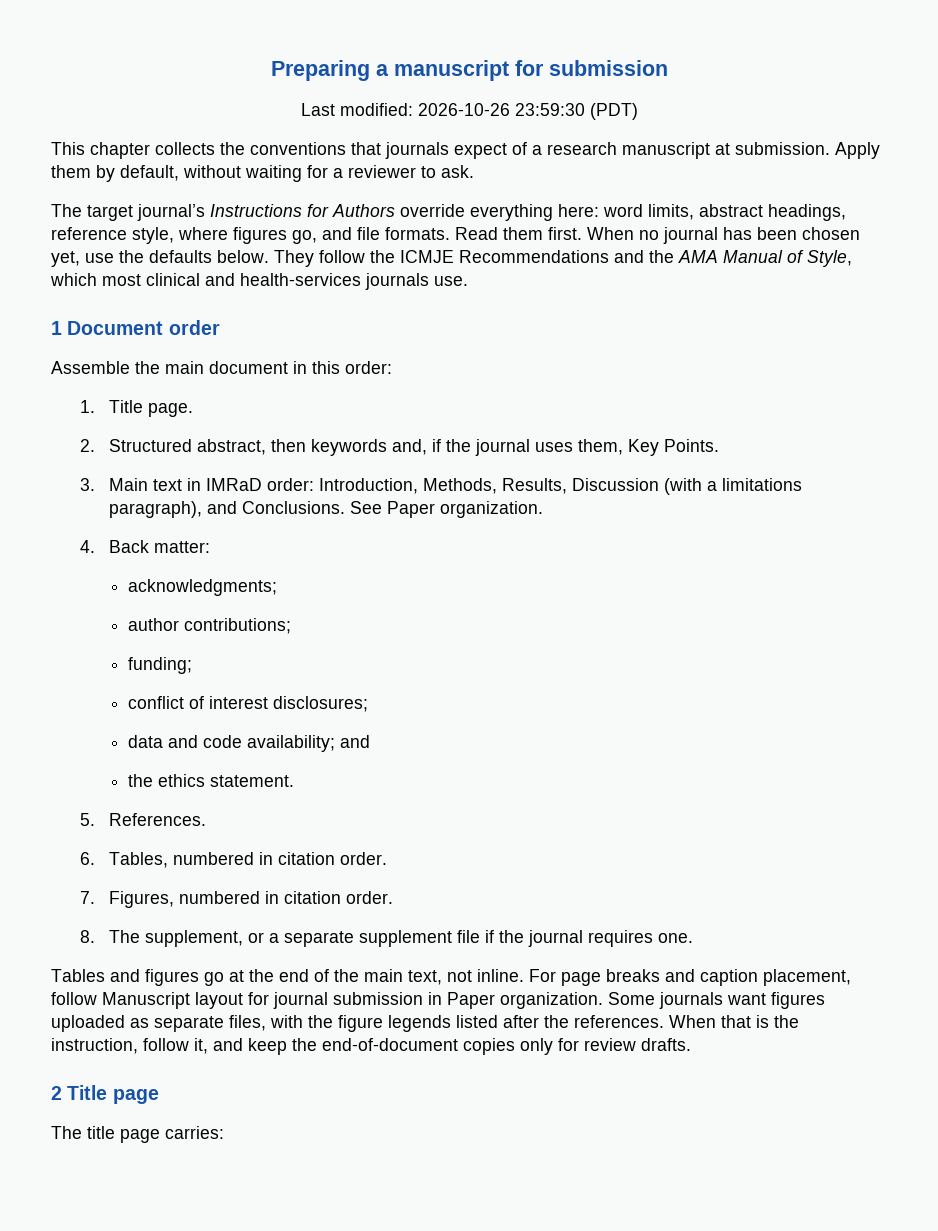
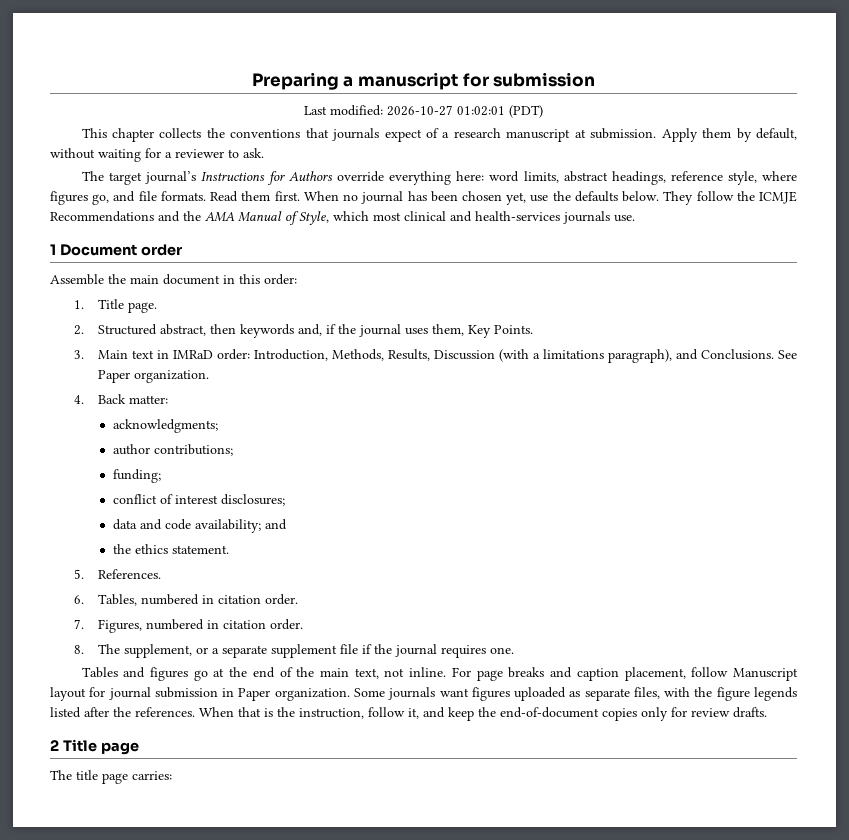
- Last modified: 2026-10-26 23:59:30 (PDT)
+ Last modified: 2026-10-27 01:02:01 (PDT)

